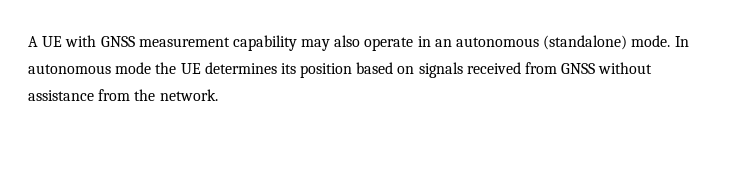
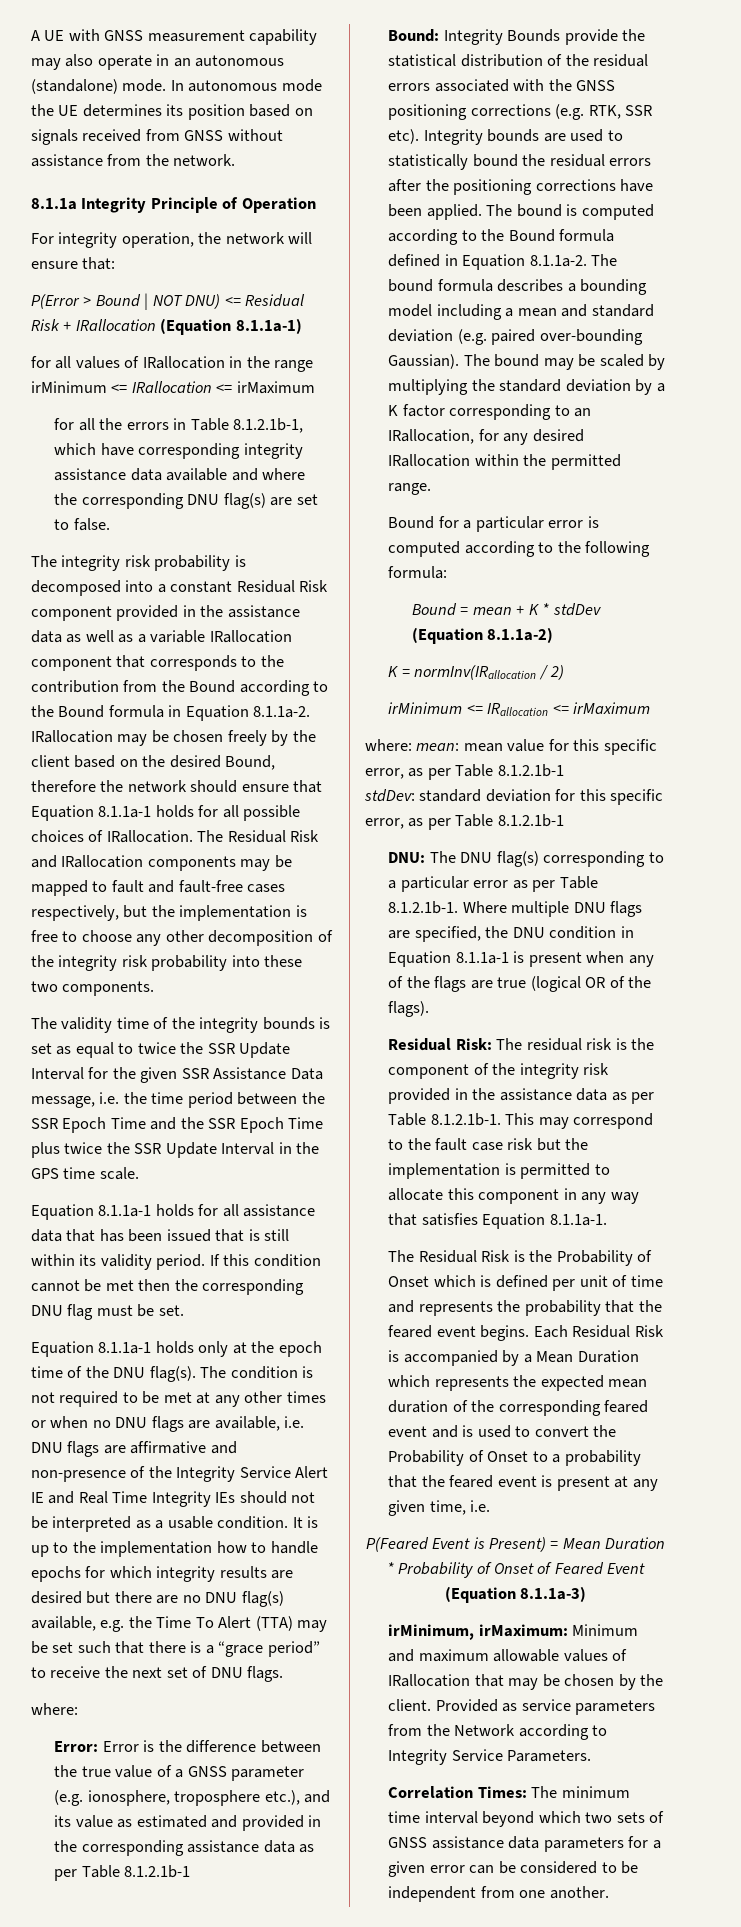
+ 8.1.1a Integrity Principle of Operation
+ For integrity operation, the network will ensure that:
+ P(Error > Bound | NOT DNU) <= Residual Risk + IRallocation (Equation 8.1.1a-1)
+ for all values of IRallocation in the range irMinimum <= IRallocation <= irMaximum
+ for all the errors in Table 8.1.2.1b-1, which have corresponding integrity assistance data available and where the corresponding DNU flag(s) are set to false.
+ The integrity risk probability is decomposed into a constant Residual Risk component provided in the assistance data as well as a variable IRallocation component that corresponds to the contribution from the Bound according to the Bound formula in Equation 8.1.1a-2. IRallocation may be chosen freely by the client based on the desired Bound, therefore the network should ensure that Equation 8.1.1a-1 holds for all possible choices of IRallocation. The Residual Risk and IRallocation components may be mapped to fault and fault-free cases respectively, but the implementation is free to choose any other decomposition of the integrity risk probability into these two components.
+ The validity time of the integrity bounds is set as equal to twice the SSR Update Interval for the given SSR Assistance Data message, i.e. the time period between the SSR Epoch Time and the SSR Epoch Time plus twice the SSR Update Interval in the GPS time scale.
+ Equation 8.1.1a-1 holds for all assistance data that has been issued that is still within its validity period. If this condition cannot be met then the corresponding DNU flag must be set.
+ Equation 8.1.1a-1 holds only at the epoch time of the DNU flag(s). The condition is not required to be met at any other times or when no DNU flags are available, i.e. DNU flags are affirmative and non-presence of the Integrity Service Alert IE and Real Time Integrity IEs should not be interpreted as a usable condition. It is up to the implementation how to handle epochs for which integrity results are desired but there are no DNU flag(s) available, e.g. the Time To Alert (TTA) may be set such that there is a “grace period” to receive the next set of DNU flags.
+ where:
+ Error: Error is the difference between the true value of a GNSS parameter (e.g. ionosphere, troposphere etc.), and its value as estimated and provided in the corresponding assistance data as per Table 8.1.2.1b-1
+ Bound: Integrity Bounds provide the statistical distribution of the residual errors associated with the GNSS positioning corrections (e.g. RTK, SSR etc). Integrity bounds are used to statistically bound the residual errors after the positioning corrections have been applied. The bound is computed according to the Bound formula defined in Equation 8.1.1a-2. The bound formula describes a bounding model including a mean and standard deviation (e.g. paired over-bounding Gaussian). The bound may be scaled by multiplying the standard deviation by a K factor corresponding to an IRallocation, for any desired IRallocation within the permitted range.
+ Bound for a particular error is computed according to the following formula:
+ Bound = mean + K * stdDev (Equation 8.1.1a-2)
+ K = normInv(IRallocation / 2)
+ irMinimum <= IRallocation <= irMaximum
+ where: mean: mean value for this specific error, as per Table 8.1.2.1b-1
+ stdDev: standard deviation for this specific error, as per Table 8.1.2.1b-1
+ DNU: The DNU flag(s) corresponding to a particular error as per Table 8.1.2.1b-1. Where multiple DNU flags are specified, the DNU condition in Equation 8.1.1a-1 is present when any of the flags are true (logical OR of the flags).
+ Residual Risk: The residual risk is the component of the integrity risk provided in the assistance data as per Table 8.1.2.1b-1. This may correspond to the fault case risk but the implementation is permitted to allocate this component in any way that satisfies Equation 8.1.1a-1.
+ The Residual Risk is the Probability of Onset which is defined per unit of time and represents the probability that the feared event begins. Each Residual Risk is accompanied by a Mean Duration which represents the expected mean duration of the corresponding feared event and is used to convert the Probability of Onset to a probability that the feared event is present at any given time, i.e.
+ P(Feared Event is Present) = Mean Duration * Probability of Onset of Feared Event (Equation 8.1.1a-3)
+ irMinimum, irMaximum: Minimum and maximum allowable values of IRallocation that may be chosen by the client. Provided as service parameters from the Network according to Integrity Service Parameters.
+ Correlation Times: The minimum time interval beyond which two sets of GNSS assistance data parameters for a given error can be considered to be independent from one another.

